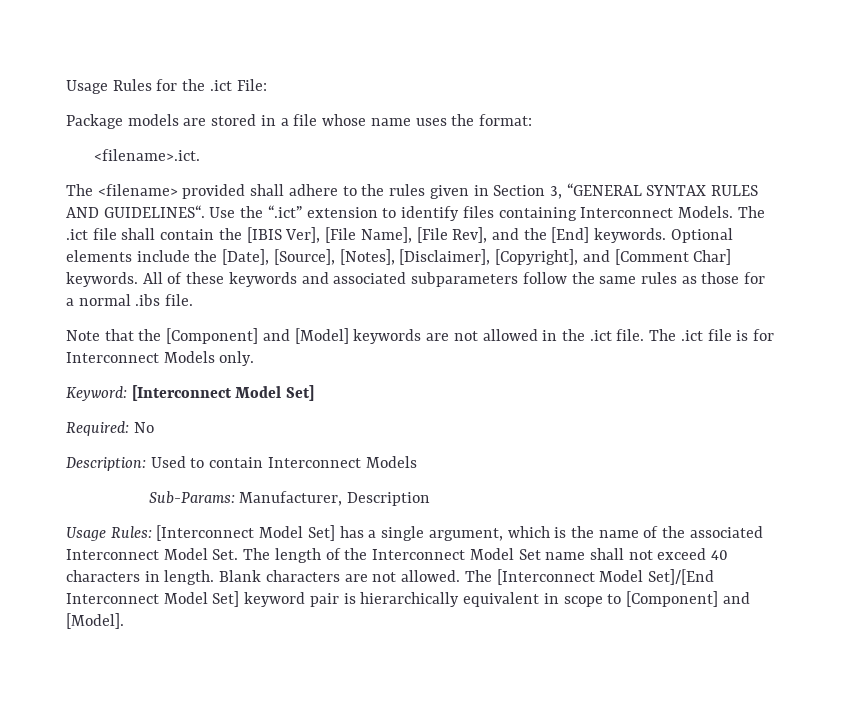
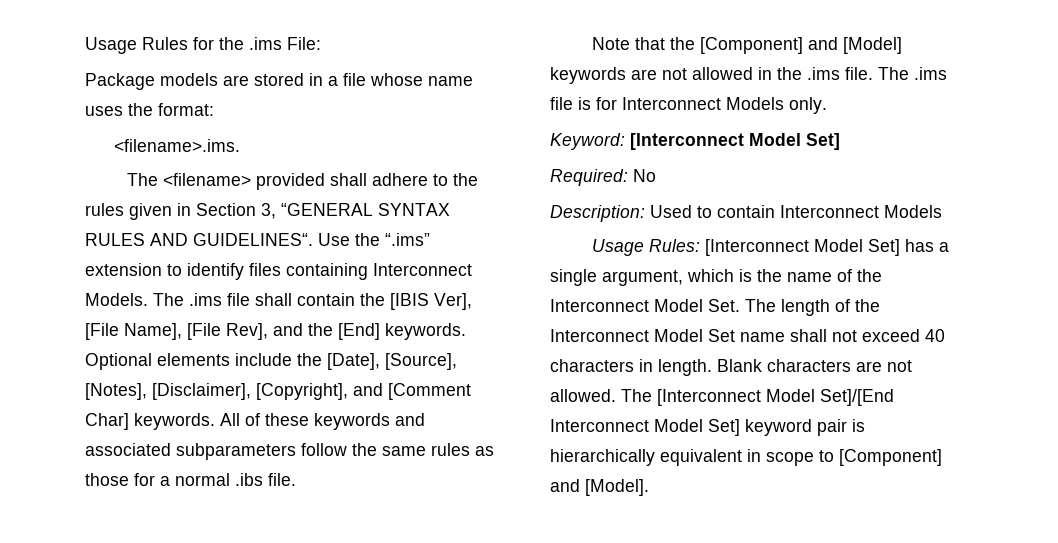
- Usage Rules for the .ict File:
+ Usage Rules for the .ims File:
- <filename>.ict.
+ <filename>.ims.
- Use the “.ict” extension to identify files containing Interconnect Models.
+ Use the “.ims” extension to identify files containing Interconnect Models.
- The .ict file shall contain the [IBIS Ver], [File Name], [File Rev], and the [End] keywords.
+ The .ims file shall contain the [IBIS Ver], [File Name], [File Rev], and the [End] keywords.
- Note that the [Component] and [Model] keywords are not allowed in the .ict file.
+ Note that the [Component] and [Model] keywords are not allowed in the .ims file.
- The .ict file is for Interconnect Models only.
+ The .ims file is for Interconnect Models only.
- Sub-Params: Manufacturer, Description
- Usage Rules: [Interconnect Model Set] has a single argument, which is the name of the associated Interconnect Model Set. The length of the Interconnect Model Set name shall not exceed 40 characters in length.
+ Usage Rules: [Interconnect Model Set] has a single argument, which is the name of the Interconnect Model Set. The length of the Interconnect Model Set name shall not exceed 40 characters in length.

